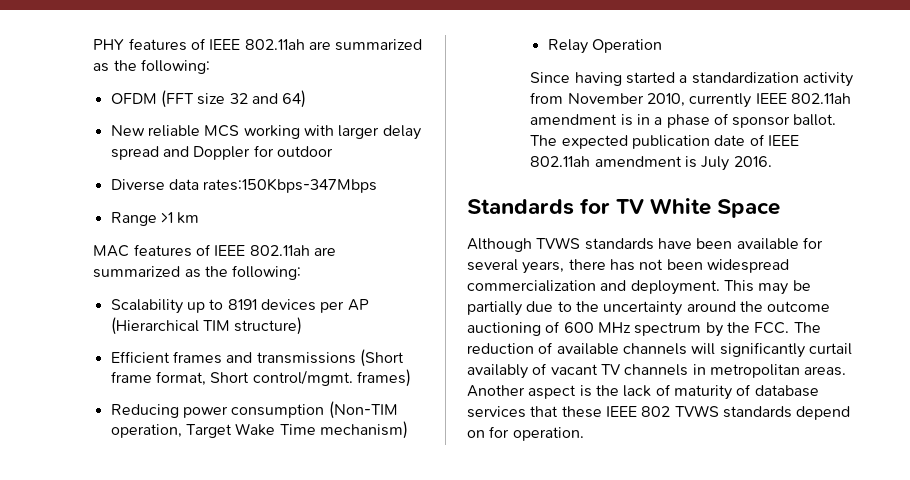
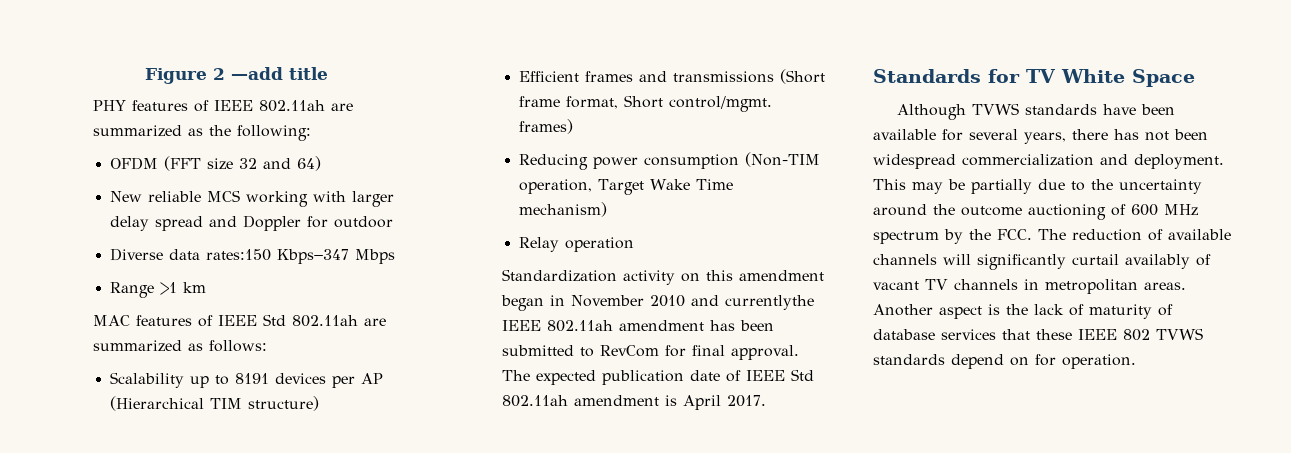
+ Figure 2 —add title
- Diverse data rates:150Kbps-347Mbps
+ Diverse data rates:150 Kbps−347 Mbps
- MAC features of IEEE 802.11ah are summarized as the following:
+ MAC features of IEEE Std 802.11ah are summarized as follows:
- Relay Operation
- Since having started a standardization activity from November 2010, currently IEEE 802.11ah amendment is in a phase of sponsor ballot.
+ Relay operation
+ Standardization activity on this amendment began in November 2010 and currentlythe IEEE 802.11ah amendment has been submitted to RevCom for final approval.
- The expected publication date of IEEE 802.11ah amendment is July 2016.
+ The expected publication date of IEEE Std 802.11ah amendment is April 2017.

